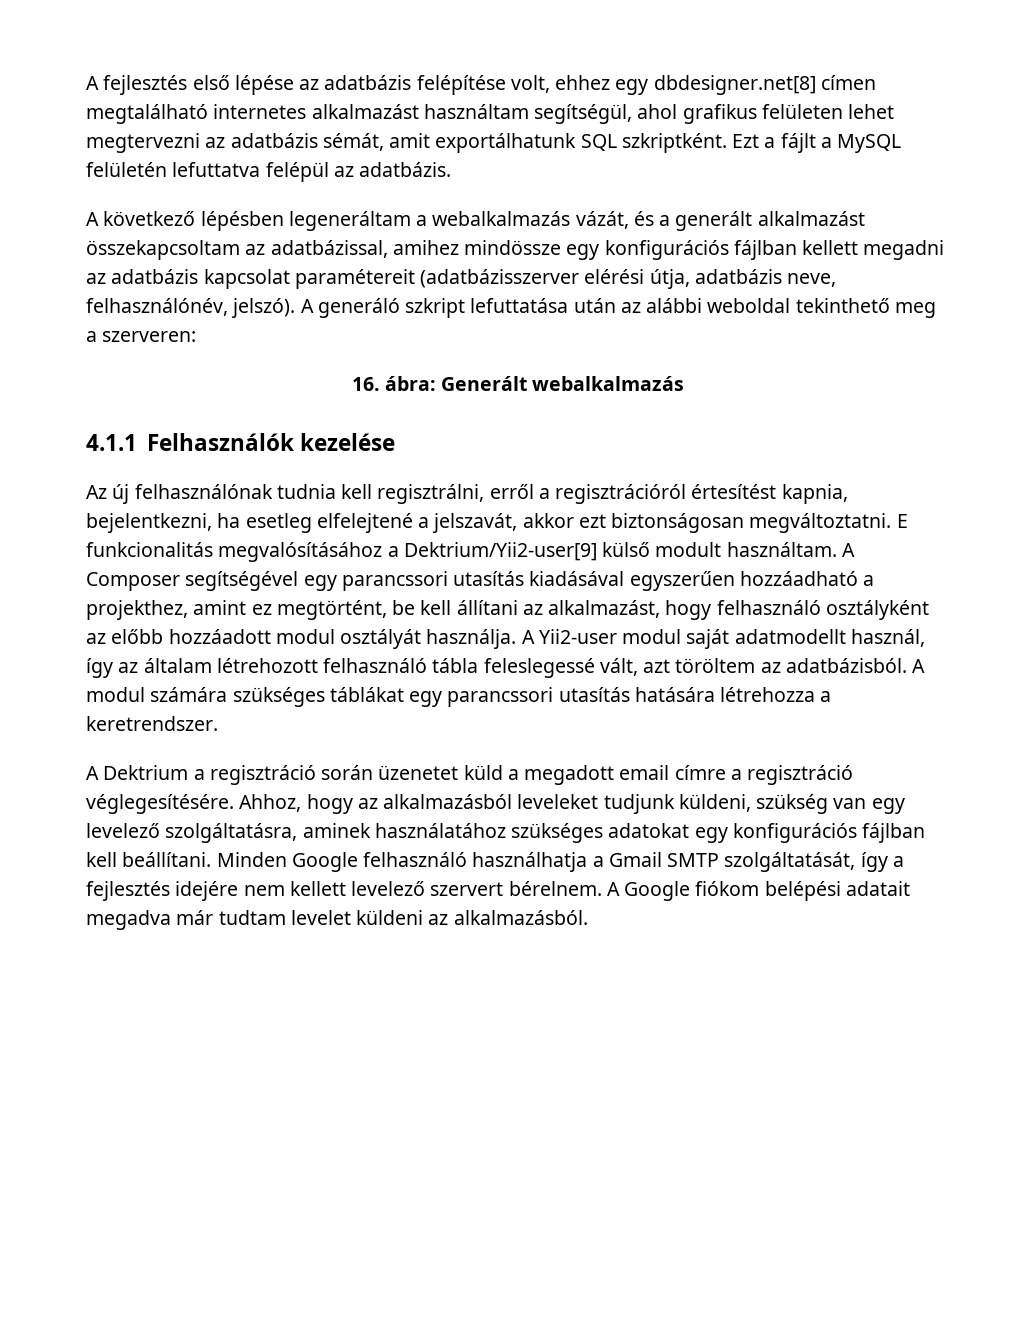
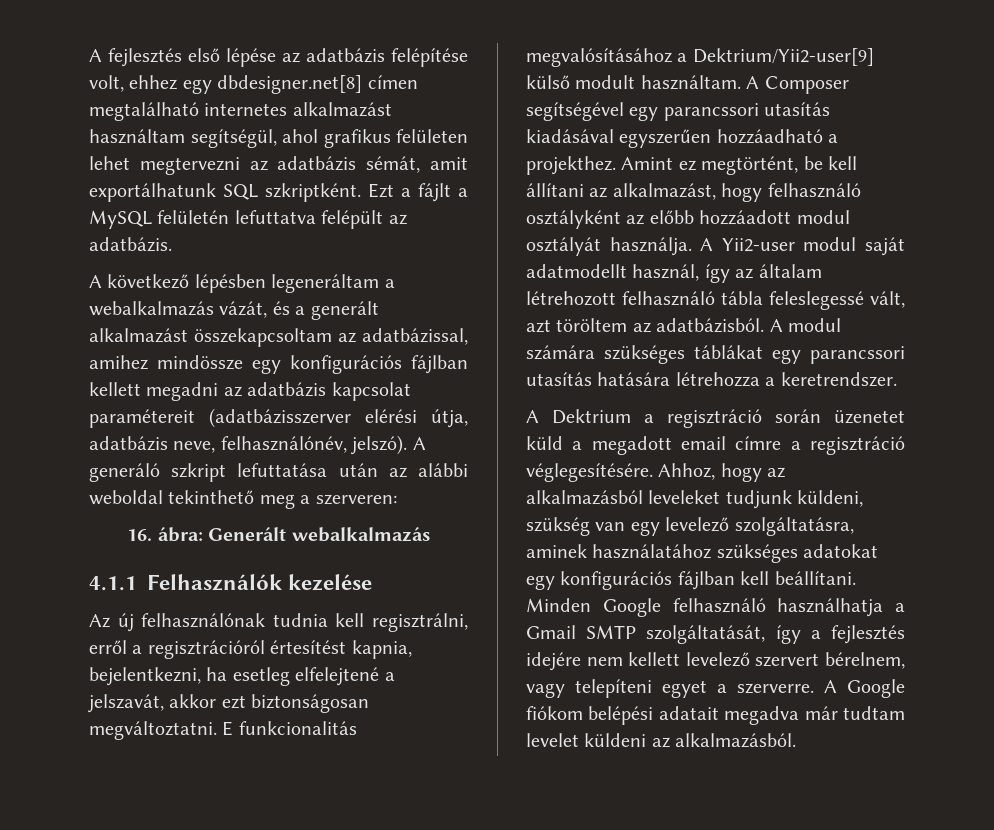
- Ezt a fájlt a MySQL felületén lefuttatva felépül az adatbázis.
+ Ezt a fájlt a MySQL felületén lefuttatva felépült az adatbázis.
- A Composer segítségével egy parancssori utasítás kiadásával egyszerűen hozzáadható a projekthez, amint ez megtörtént, be kell állítani az alkalmazást, hogy felhasználó osztályként az előbb hozzáadott modul osztályát használja.
+ A Composer segítségével egy parancssori utasítás kiadásával egyszerűen hozzáadható a projekthez. Amint ez megtörtént, be kell állítani az alkalmazást, hogy felhasználó osztályként az előbb hozzáadott modul osztályát használja.
- Minden Google felhasználó használhatja a Gmail SMTP szolgáltatását, így a fejlesztés idejére nem kellett levelező szervert bérelnem.
+ Minden Google felhasználó használhatja a Gmail SMTP szolgáltatását, így a fejlesztés idejére nem kellett levelező szervert bérelnem, vagy telepíteni egyet a szerverre.

